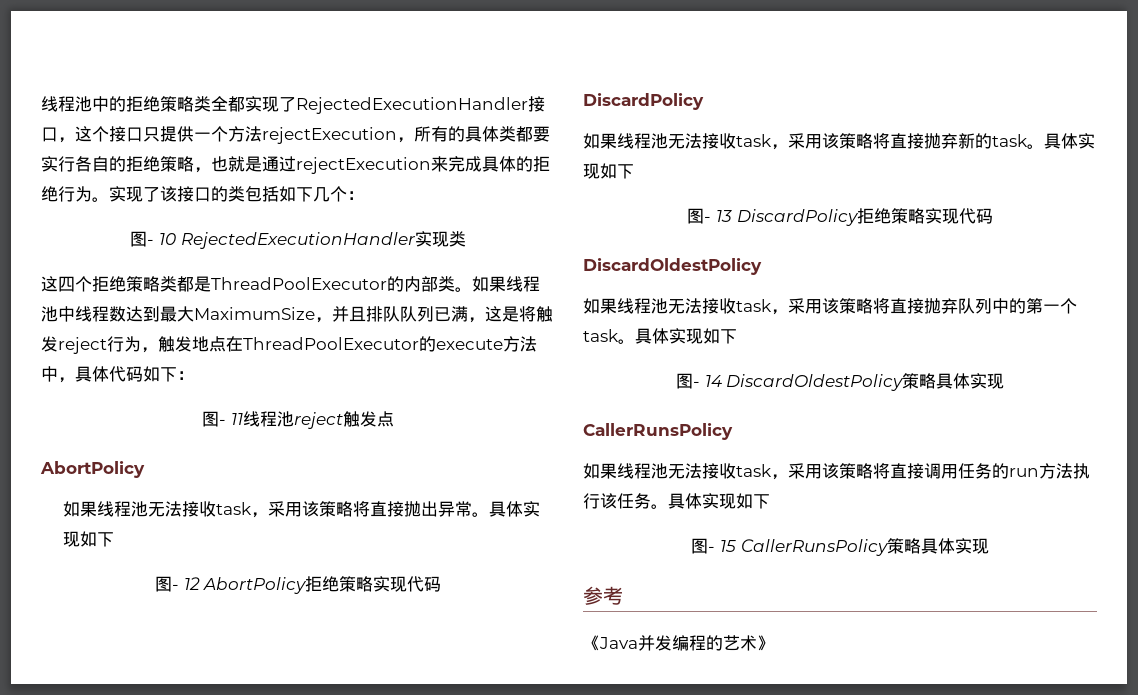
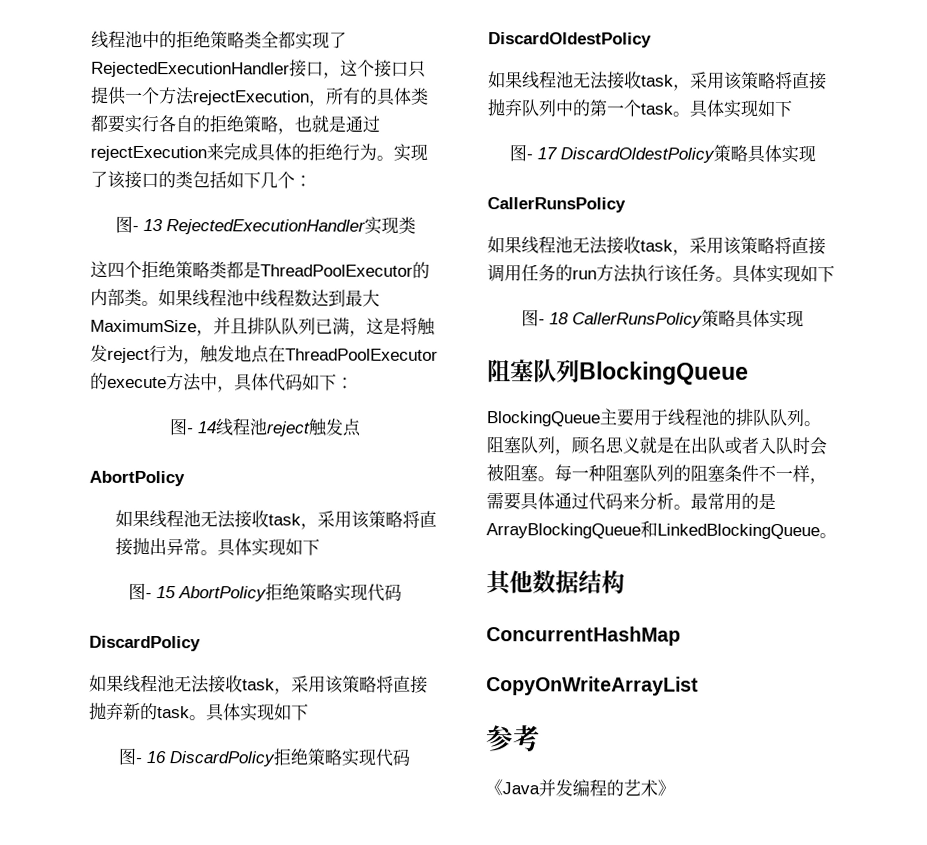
- 图- 10 RejectedExecutionHandler实现类
+ 图- 13 RejectedExecutionHandler实现类
- 图- 11线程池reject触发点
+ 图- 14线程池reject触发点
- 图- 12 AbortPolicy拒绝策略实现代码
+ 图- 15 AbortPolicy拒绝策略实现代码
- 图- 13 DiscardPolicy拒绝策略实现代码
+ 图- 16 DiscardPolicy拒绝策略实现代码
- 图- 14 DiscardOldestPolicy策略具体实现
+ 图- 17 DiscardOldestPolicy策略具体实现
- 图- 15 CallerRunsPolicy策略具体实现
+ 图- 18 CallerRunsPolicy策略具体实现
+ 阻塞队列BlockingQueue
+ BlockingQueue主要用于线程池的排队队列。阻塞队列，顾名思义就是在出队或者入队时会被阻塞。每一种阻塞队列的阻塞条件不一样，需要具体通过代码来分析。最常用的是ArrayBlockingQueue和LinkedBlockingQueue。
+ 其他数据结构
+ ConcurrentHashMap
+ CopyOnWriteArrayList

